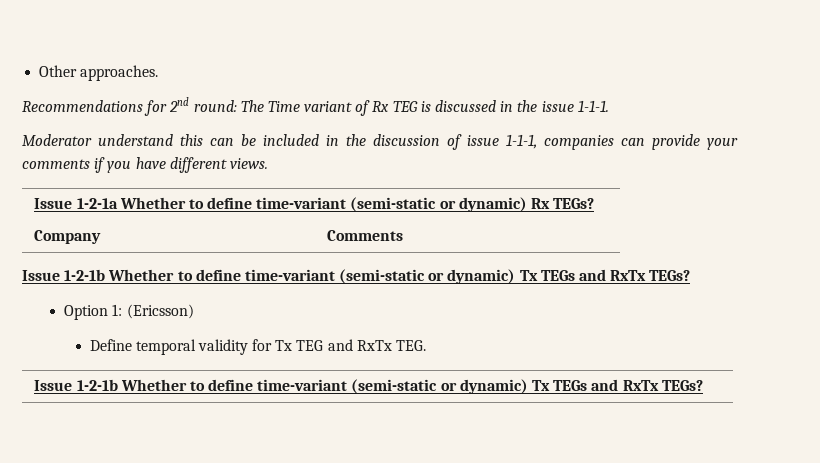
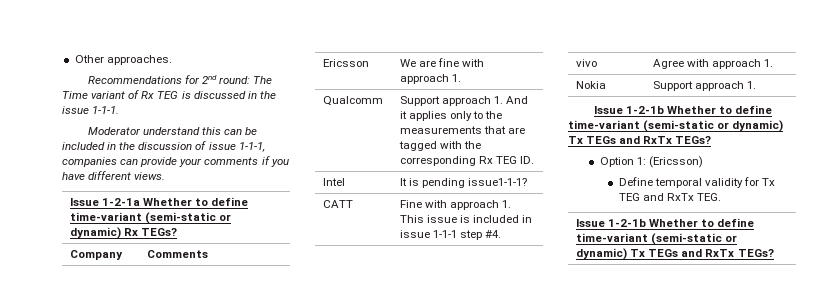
+ Ericsson | We are fine with approach 1.
+ Qualcomm | Support approach 1. And it applies only to the measurements that are tagged with the corresponding Rx TEG ID.
+ Intel | It is pending issue1-1-1?
+ CATT | Fine with approach 1. This issue is included in issue 1-1-1 step #4.
+ vivo | Agree with approach 1.
+ Nokia | Support approach 1.

